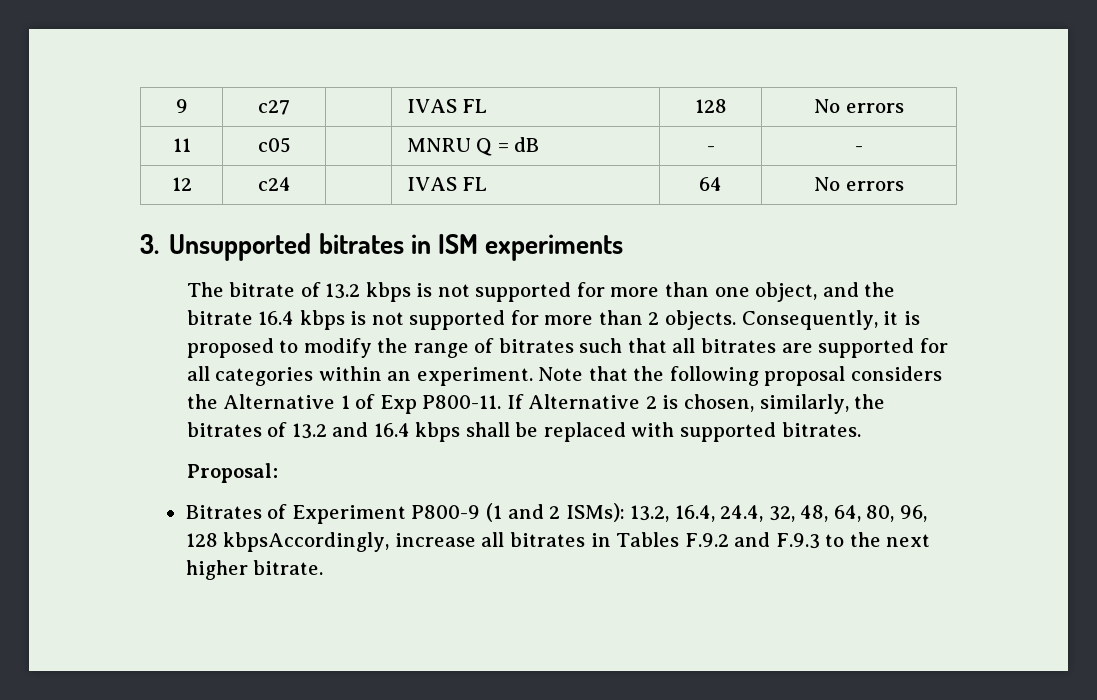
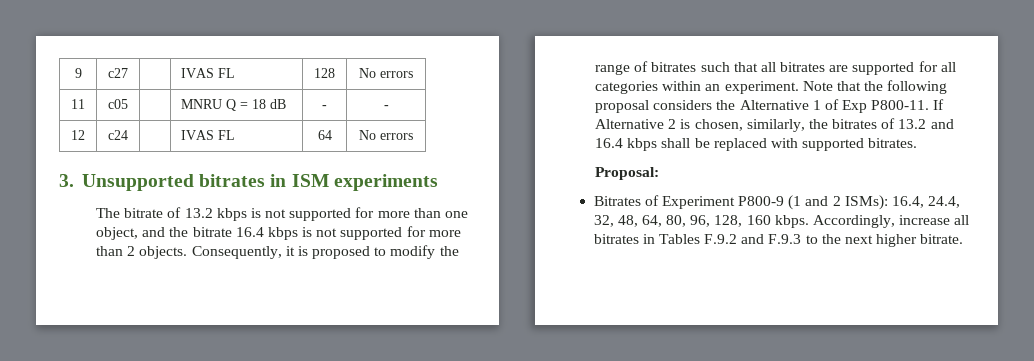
- 11 | c05 | | MNRU Q = dB | - | -
+ 11 | c05 | | MNRU Q = 18 dB | - | -
- Bitrates of Experiment P800-9 (1 and 2 ISMs): 13.2, 16.4, 24.4, 32, 48, 64, 80, 96, 128 kbpsAccordingly, increase all bitrates in Tables F.9.2 and F.9.3 to the next higher bitrate.
+ Bitrates of Experiment P800-9 (1 and 2 ISMs): 16.4, 24.4, 32, 48, 64, 80, 96, 128, 160 kbps. Accordingly, increase all bitrates in Tables F.9.2 and F.9.3 to the next higher bitrate.

